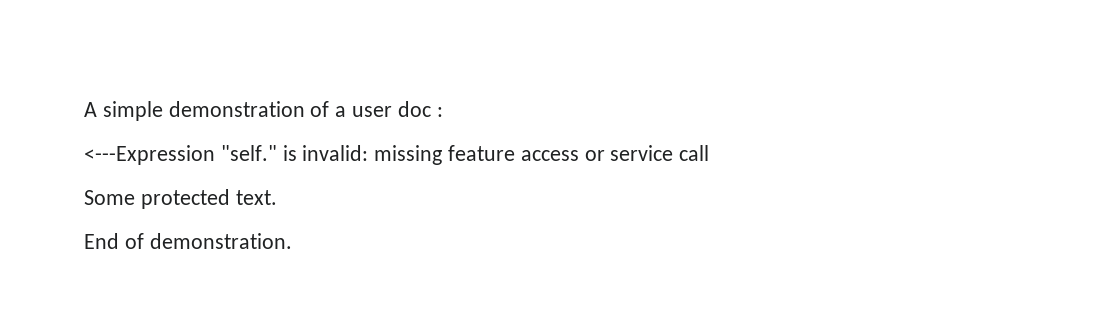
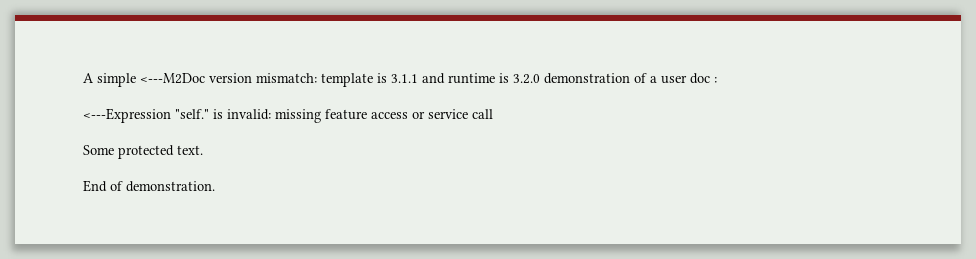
- A simple demonstration of a user doc :
+ A simple <---M2Doc version mismatch: template is 3.1.1 and runtime is 3.2.0 demonstration of a user doc :

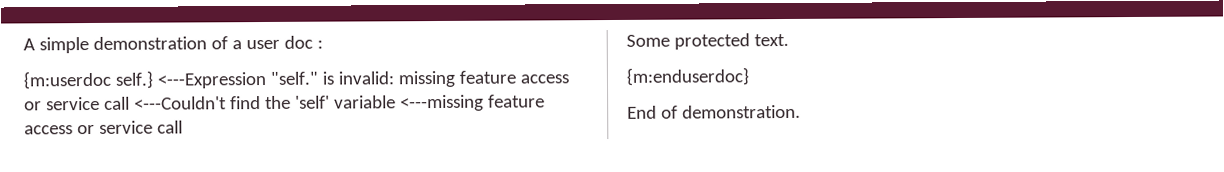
- A simple <---M2Doc version mismatch: template is 3.1.1 and runtime is 3.2.0 demonstration of a user doc :
+ A simple demonstration of a user doc :
- <---Expression "self." is invalid: missing feature access or service call
+ {m:userdoc self.} <---Expression "self." is invalid: missing feature access or service call <---Couldn't find the 'self' variable <---missing feature access or service call
+ {m:enduserdoc}

